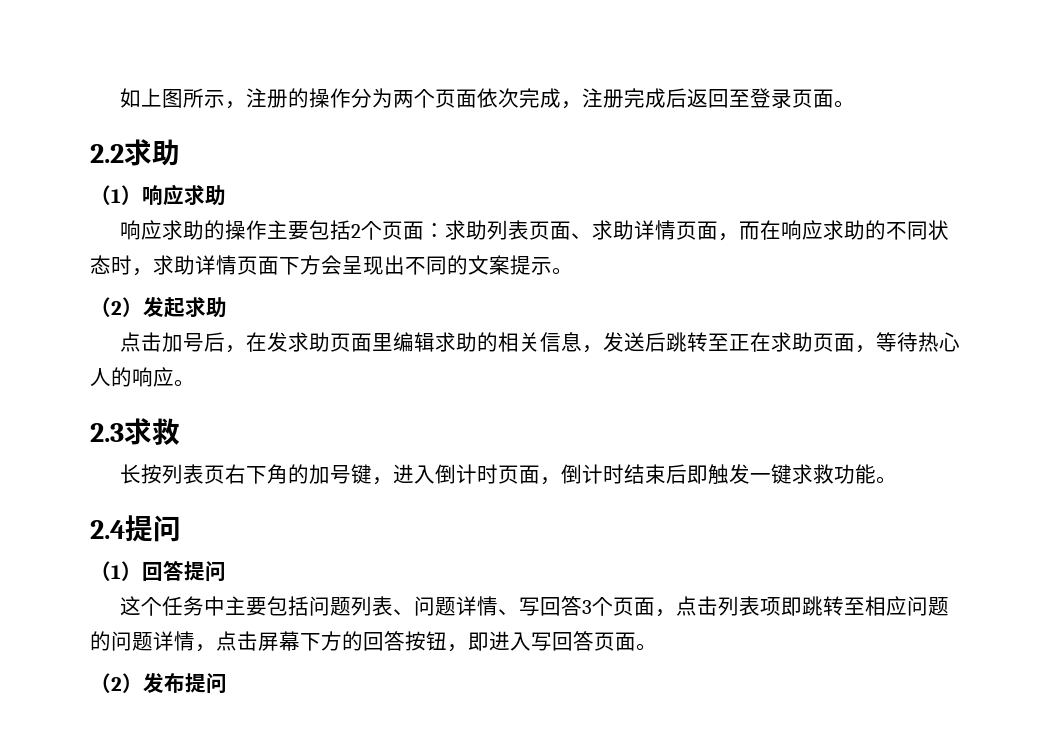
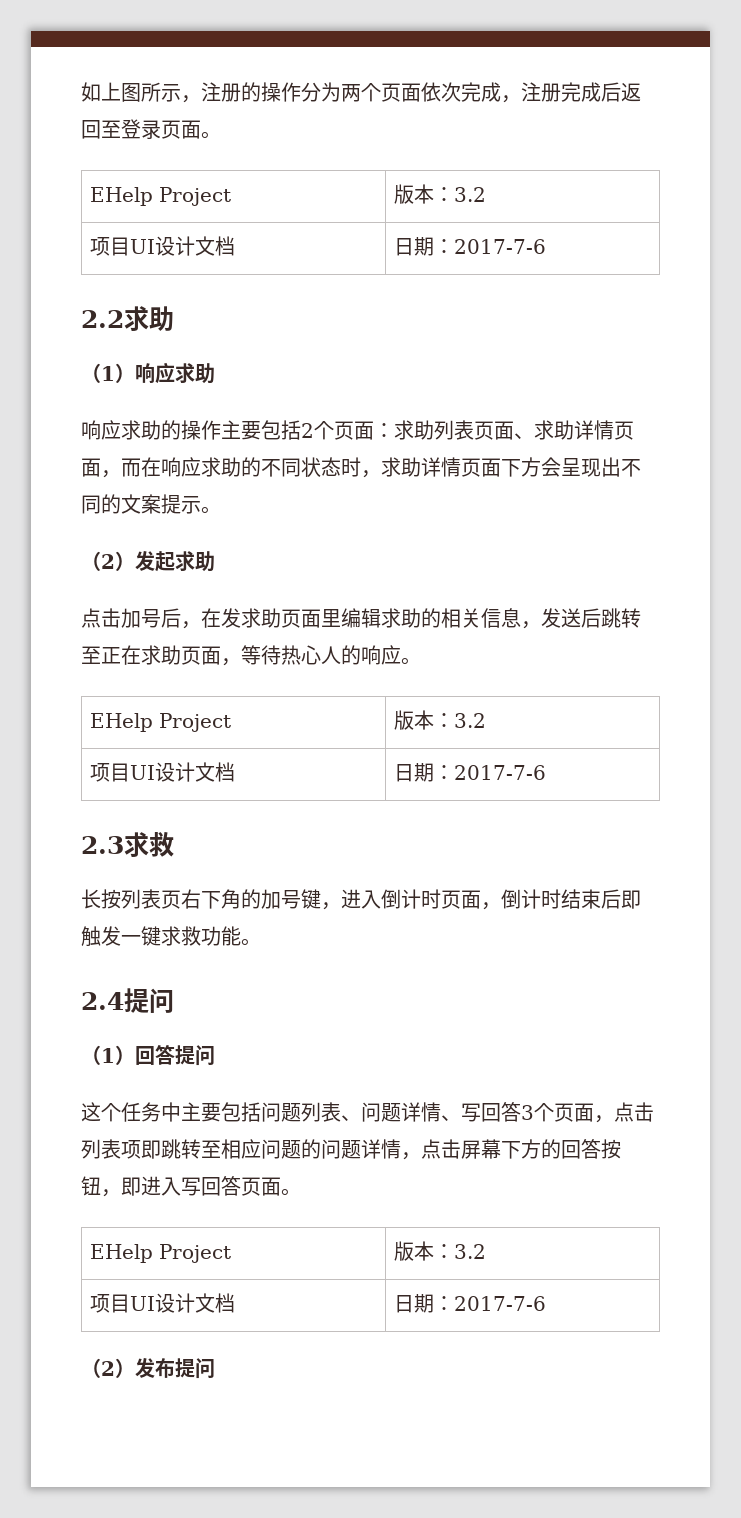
  如上图所示，注册的操作分为两个页面依次完成，注册完成后返回至登录页面。
+ EHelp Project | 版本：3.2
+ 项目UI设计文档 | 日期：2017-7-6
  点击加号后，在发求助页面里编辑求助的相关信息，发送后跳转至正在求助页面，等待热心人的响应。
+ EHelp Project | 版本：3.2
+ 项目UI设计文档 | 日期：2017-7-6
  这个任务中主要包括问题列表、问题详情、写回答3个页面，点击列表项即跳转至相应问题的问题详情，点击屏幕下方的回答按钮，即进入写回答页面。
+ EHelp Project | 版本：3.2
+ 项目UI设计文档 | 日期：2017-7-6

